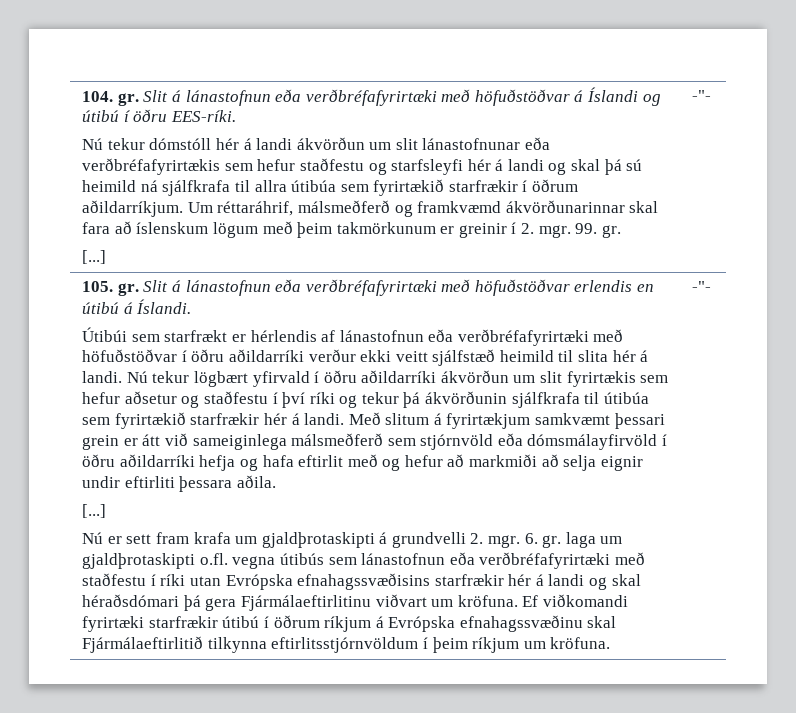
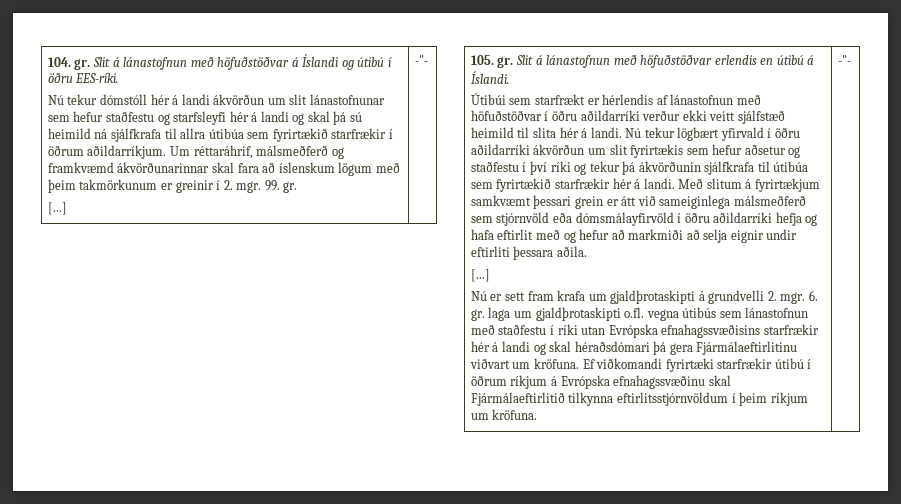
- Slit á lánastofnun eða verðbréfafyrirtæki með höfuðstöðvar á Íslandi og útibú í öðru EES-ríki.
+ Slit á lánastofnun með höfuðstöðvar á Íslandi og útibú í öðru EES-ríki.
- Nú tekur dómstóll hér á landi ákvörðun um slit lánastofnunar eða verðbréfafyrirtækis sem hefur staðfestu og starfsleyfi hér á landi og skal þá sú heimild ná sjálfkrafa til allra útibúa sem fyrirtækið starfrækir í öðrum aðildarríkjum.
+ Nú tekur dómstóll hér á landi ákvörðun um slit lánastofnunar sem hefur staðfestu og starfsleyfi hér á landi og skal þá sú heimild ná sjálfkrafa til allra útibúa sem fyrirtækið starfrækir í öðrum aðildarríkjum.
- Slit á lánastofnun eða verðbréfafyrirtæki með höfuðstöðvar erlendis en útibú á Íslandi.
+ Slit á lánastofnun með höfuðstöðvar erlendis en útibú á Íslandi.
- Útibúi sem starfrækt er hérlendis af lánastofnun eða verðbréfafyrirtæki með höfuðstöðvar í öðru aðildarríki verður ekki veitt sjálfstæð heimild til slita hér á landi.
+ Útibúi sem starfrækt er hérlendis af lánastofnun með höfuðstöðvar í öðru aðildarríki verður ekki veitt sjálfstæð heimild til slita hér á landi.
- 6. gr. laga um gjaldþrotaskipti o.fl. vegna útibús sem lánastofnun eða verðbréfafyrirtæki með staðfestu í ríki utan Evrópska efnahagssvæðisins starfrækir hér á landi og skal héraðsdómari þá gera Fjármálaeftirlitinu viðvart um kröfuna.
+ 6. gr. laga um gjaldþrotaskipti o.fl. vegna útibús sem lánastofnun með staðfestu í ríki utan Evrópska efnahagssvæðisins starfrækir hér á landi og skal héraðsdómari þá gera Fjármálaeftirlitinu viðvart um kröfuna.

